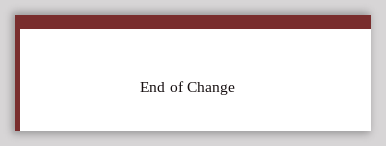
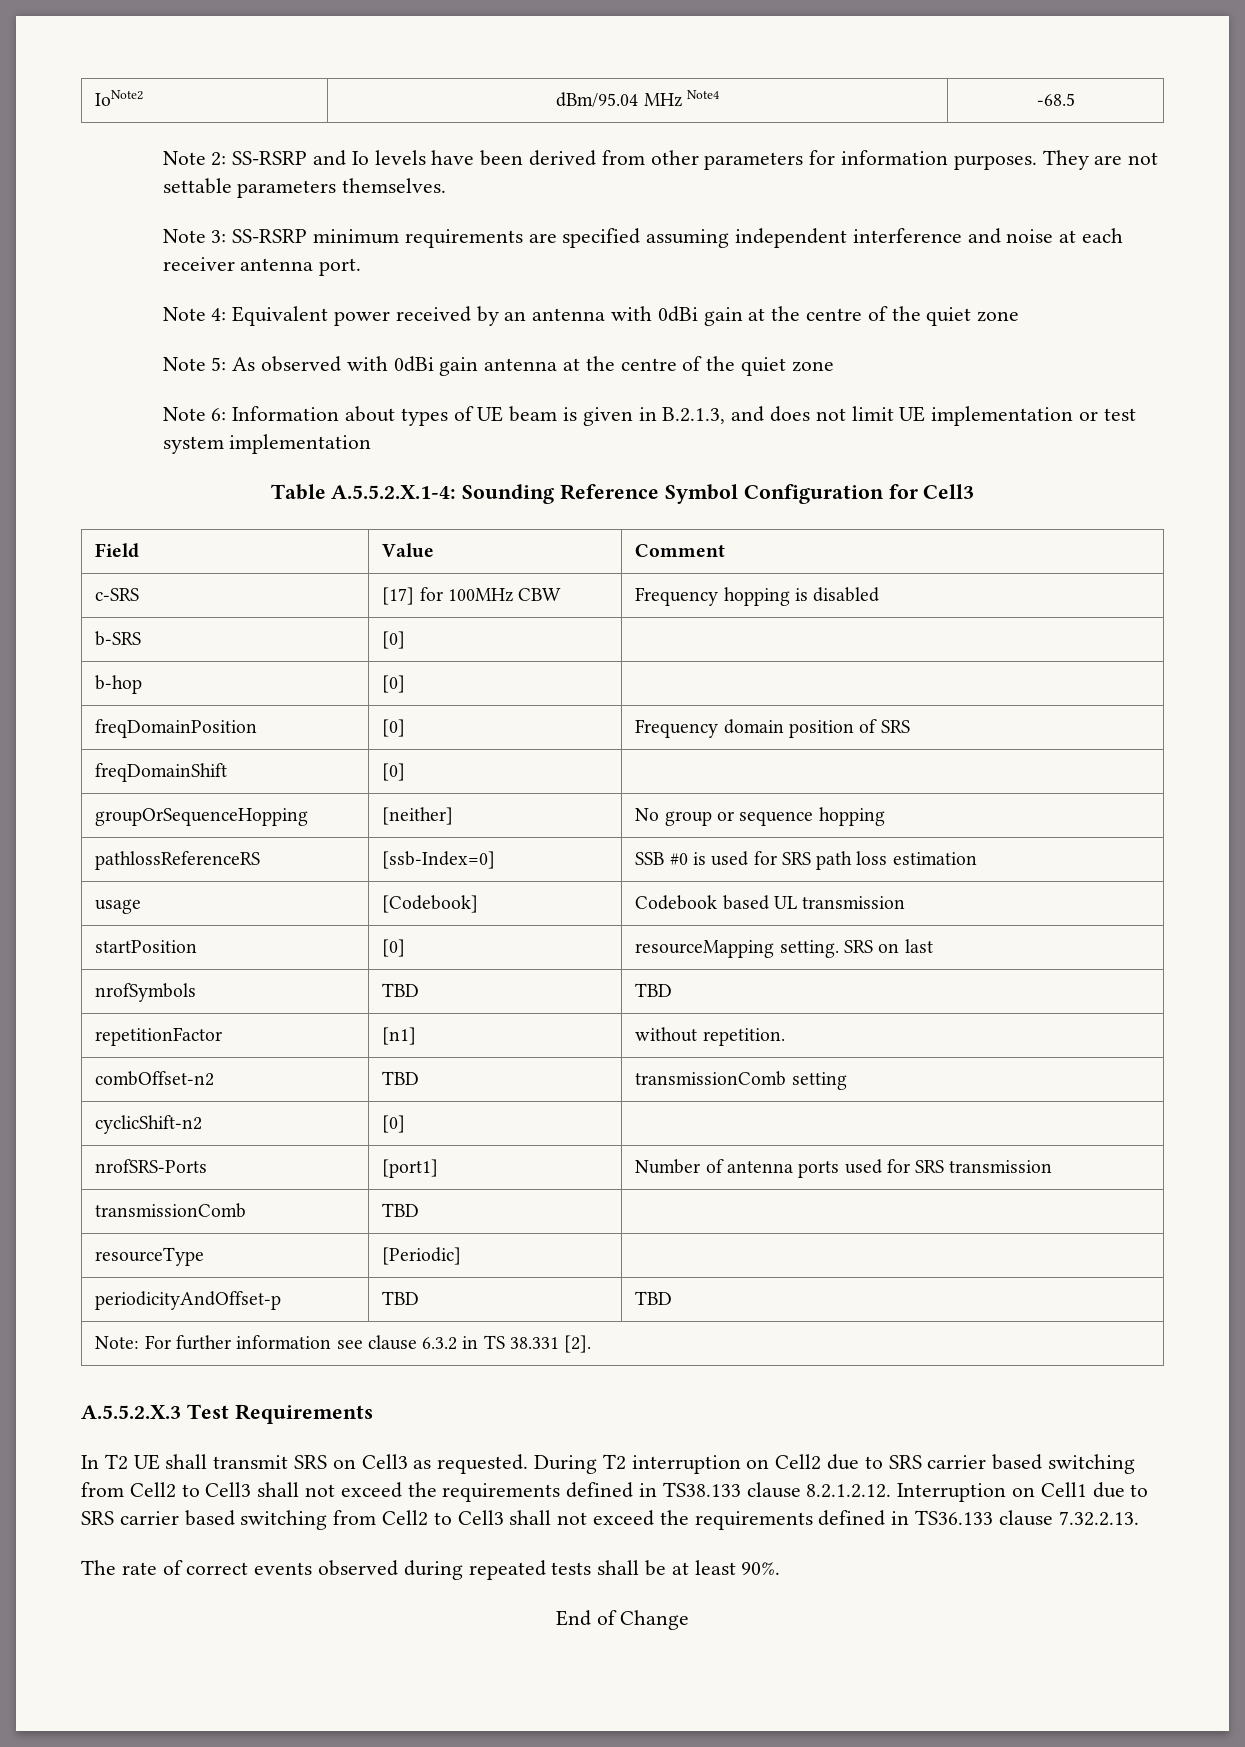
+ IoNote2 | dBm/95.04 MHz Note4 | -68.5
+ Note 2: SS-RSRP and Io levels have been derived from other parameters for information purposes. They are not settable parameters themselves.
+ Note 3: SS-RSRP minimum requirements are specified assuming independent interference and noise at each receiver antenna port.
+ Note 4: Equivalent power received by an antenna with 0dBi gain at the centre of the quiet zone
+ Note 5: As observed with 0dBi gain antenna at the centre of the quiet zone
+ Note 6: Information about types of UE beam is given in B.2.1.3, and does not limit UE implementation or test system implementation
+ Table A.5.5.2.X.1-4: Sounding Reference Symbol Configuration for Cell3
+ Field | Value | Comment
+ c-SRS | [17] for 100MHz CBW | Frequency hopping is disabled
+ b-SRS | [0] |
+ b-hop | [0] |
+ freqDomainPosition | [0] | Frequency domain position of SRS
+ freqDomainShift | [0] |
+ groupOrSequenceHopping | [neither] | No group or sequence hopping
+ pathlossReferenceRS | [ssb-Index=0] | SSB #0 is used for SRS path loss estimation
+ usage | [Codebook] | Codebook based UL transmission
+ startPosition | [0] | resourceMapping setting. SRS on last
+ nrofSymbols | TBD | TBD
+ repetitionFactor | [n1] | without repetition.
+ combOffset-n2 | TBD | transmissionComb setting
+ cyclicShift-n2 | [0] |
+ nrofSRS-Ports | [port1] | Number of antenna ports used for SRS transmission
+ transmissionComb | TBD |
+ resourceType | [Periodic] |
+ periodicityAndOffset-p | TBD | TBD
+ Note: For further information see clause 6.3.2 in TS 38.331 [2].
+ A.5.5.2.X.3 Test Requirements
+ In T2 UE shall transmit SRS on Cell3 as requested. During T2 interruption on Cell2 due to SRS carrier based switching from Cell2 to Cell3 shall not exceed the requirements defined in TS38.133 clause 8.2.1.2.12. Interruption on Cell1 due to SRS carrier based switching from Cell2 to Cell3 shall not exceed the requirements defined in TS36.133 clause 7.32.2.13.
+ The rate of correct events observed during repeated tests shall be at least 90%.

